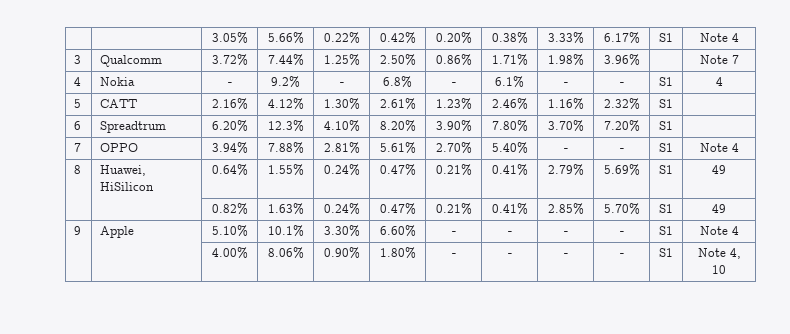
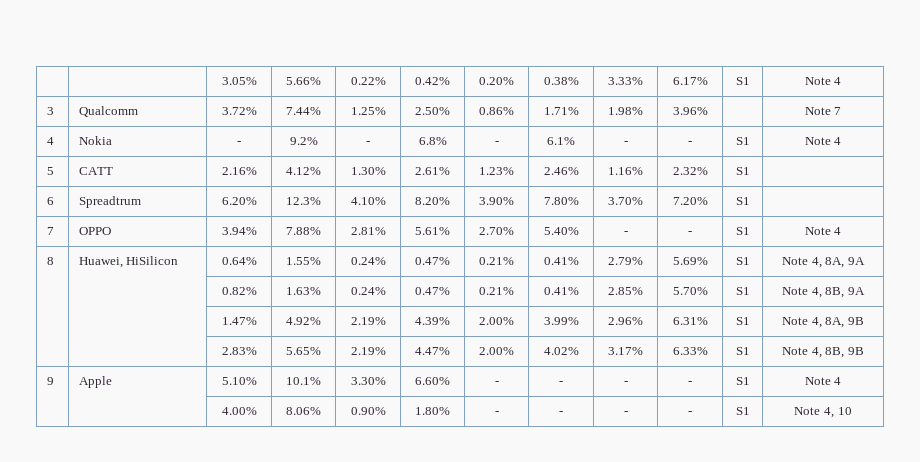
- 4 | Nokia | - | 9.2% | - | 6.8% | - | 6.1% | - | - | S1 | 4
+ 4 | Nokia | - | 9.2% | - | 6.8% | - | 6.1% | - | - | S1 | Note 4
- 8 | Huawei, HiSilicon | 0.64% | 1.55% | 0.24% | 0.47% | 0.21% | 0.41% | 2.79% | 5.69% | S1 | 49
+ 8 | Huawei, HiSilicon | 0.64% | 1.55% | 0.24% | 0.47% | 0.21% | 0.41% | 2.79% | 5.69% | S1 | Note 4, 8A, 9A
- | | 0.82% | 1.63% | 0.24% | 0.47% | 0.21% | 0.41% | 2.85% | 5.70% | S1 | 49
+ | | 0.82% | 1.63% | 0.24% | 0.47% | 0.21% | 0.41% | 2.85% | 5.70% | S1 | Note 4, 8B, 9A
+ | | 1.47% | 4.92% | 2.19% | 4.39% | 2.00% | 3.99% | 2.96% | 6.31% | S1 | Note 4, 8A, 9B
+ | | 2.83% | 5.65% | 2.19% | 4.47% | 2.00% | 4.02% | 3.17% | 6.33% | S1 | Note 4, 8B, 9B

